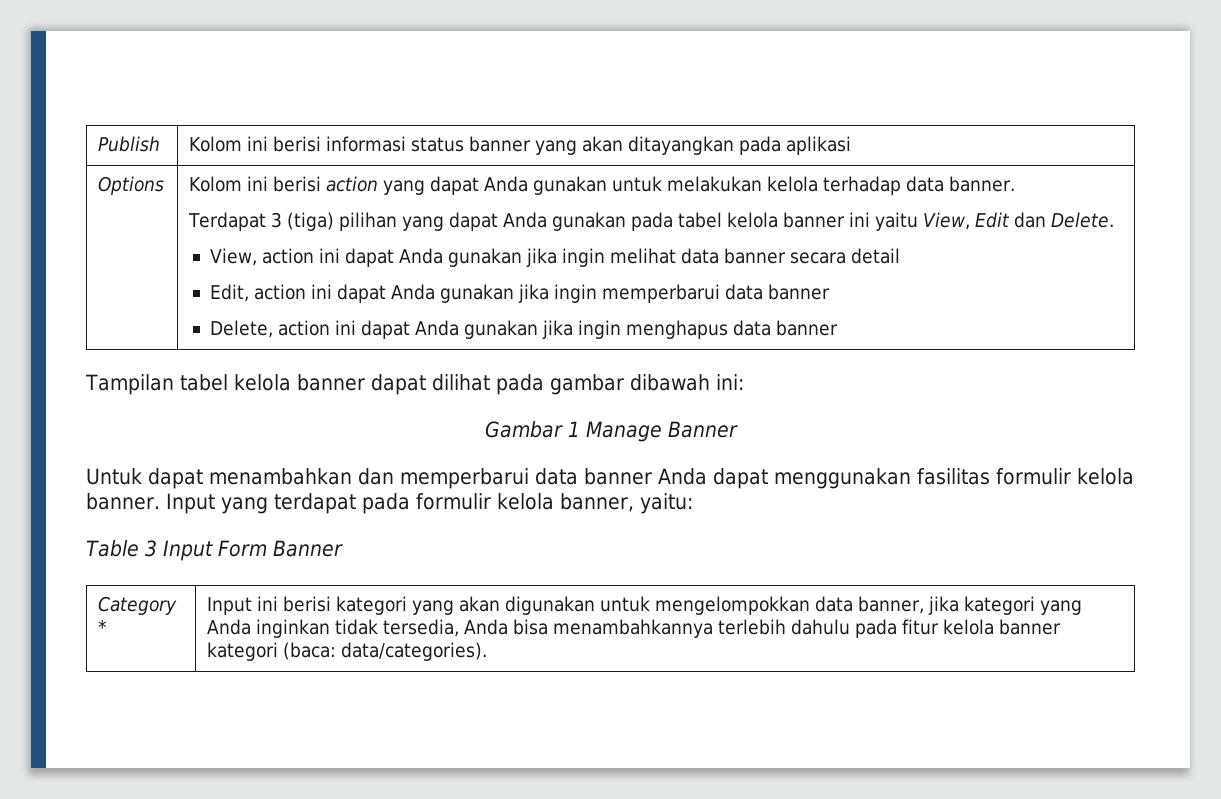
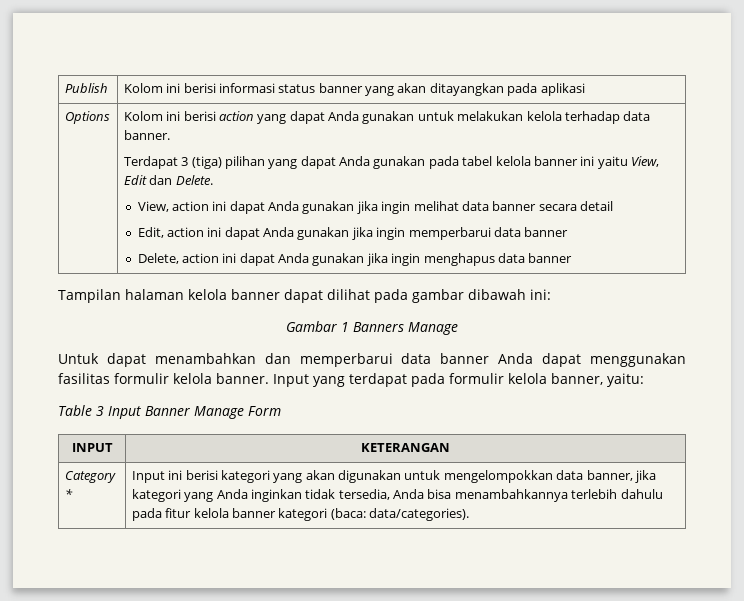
- Tampilan tabel kelola banner dapat dilihat pada gambar dibawah ini:
+ Tampilan halaman kelola banner dapat dilihat pada gambar dibawah ini:
- Gambar 1 Manage Banner
+ Gambar 1 Banners Manage
- Table 3 Input Form Banner
+ Table 3 Input Banner Manage Form
+ INPUT | KETERANGAN

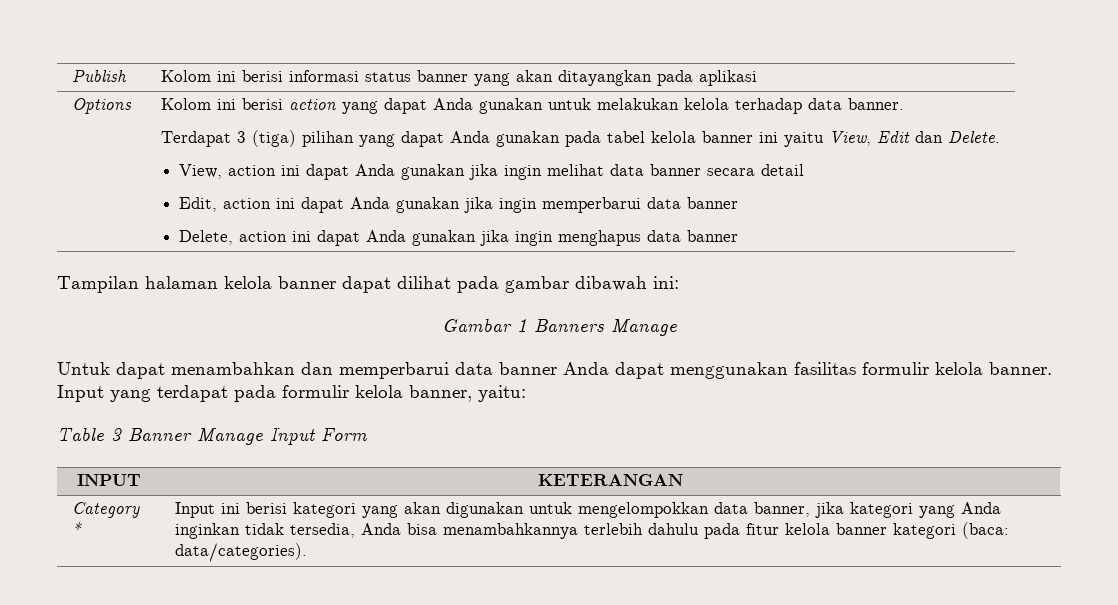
- Table 3 Input Banner Manage Form
+ Table 3 Banner Manage Input Form

